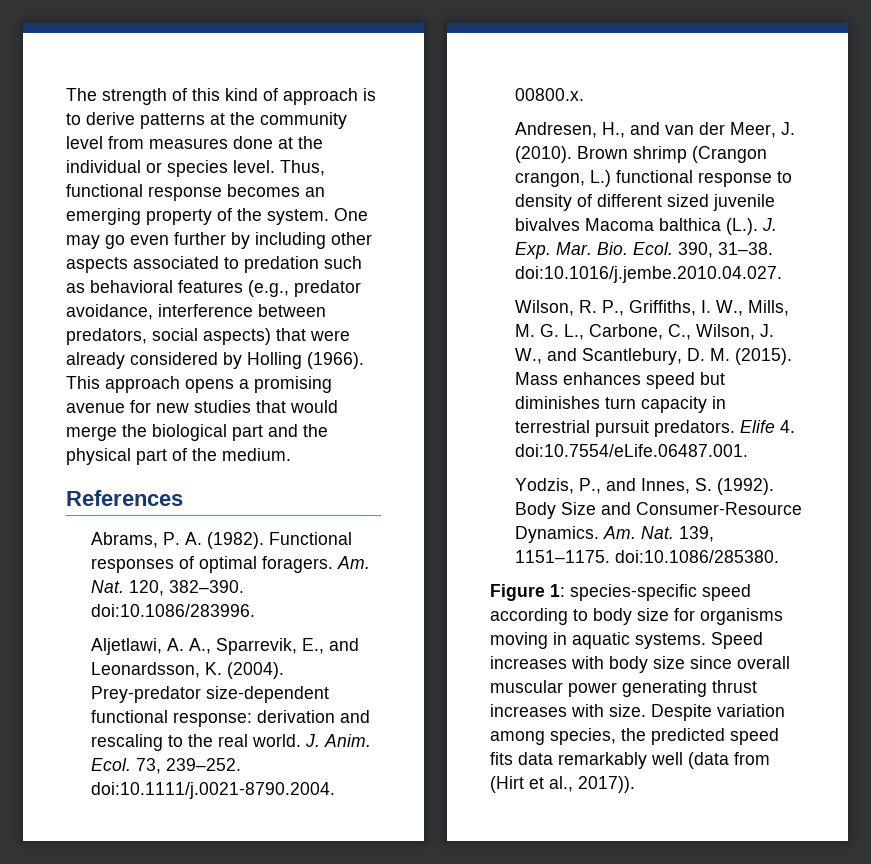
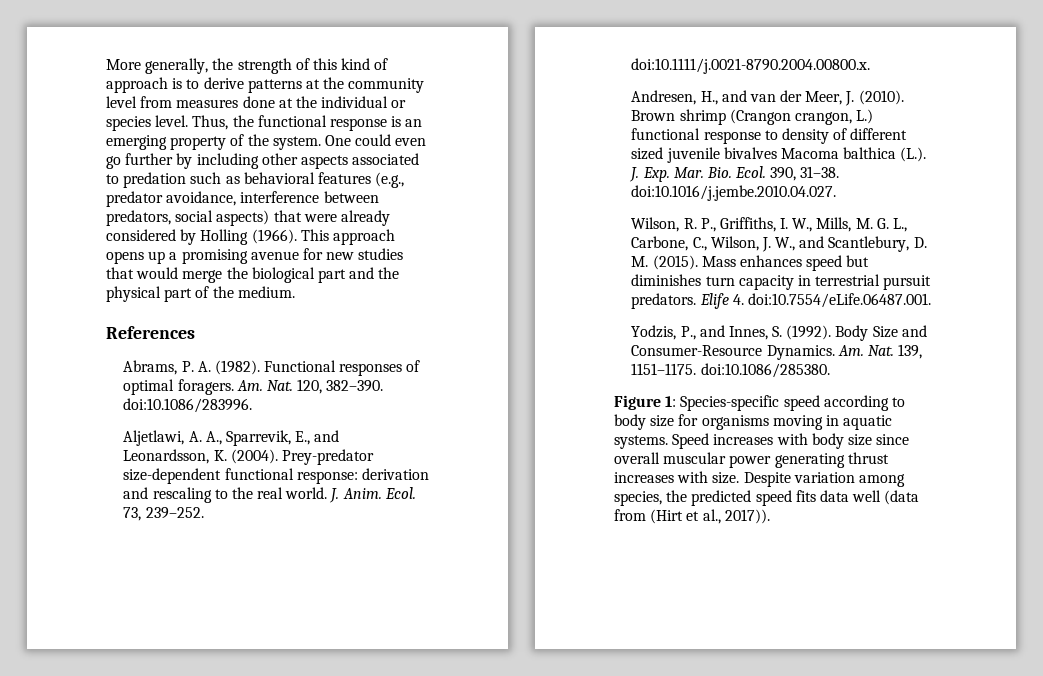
- The strength of this kind of approach is to derive patterns at the community level from measures done at the individual or species level.
+ More generally, the strength of this kind of approach is to derive patterns at the community level from measures done at the individual or species level.
- Thus, functional response becomes an emerging property of the system.
+ Thus, the functional response is an emerging property of the system.
- One may go even further by including other aspects associated to predation such as behavioral features (e.g., predator avoidance, interference between predators, social aspects) that were already considered by Holling (1966).
+ One could even go further by including other aspects associated to predation such as behavioral features (e.g., predator avoidance, interference between predators, social aspects) that were already considered by Holling (1966).
- This approach opens a promising avenue for new studies that would merge the biological part and the physical part of the medium.
+ This approach opens up a promising avenue for new studies that would merge the biological part and the physical part of the medium.
- Figure 1: species-specific speed according to body size for organisms moving in aquatic systems.
+ Figure 1: Species-specific speed according to body size for organisms moving in aquatic systems.
- Despite variation among species, the predicted speed fits data remarkably well (data from (Hirt et al., 2017)).
+ Despite variation among species, the predicted speed fits data well (data from (Hirt et al., 2017)).

